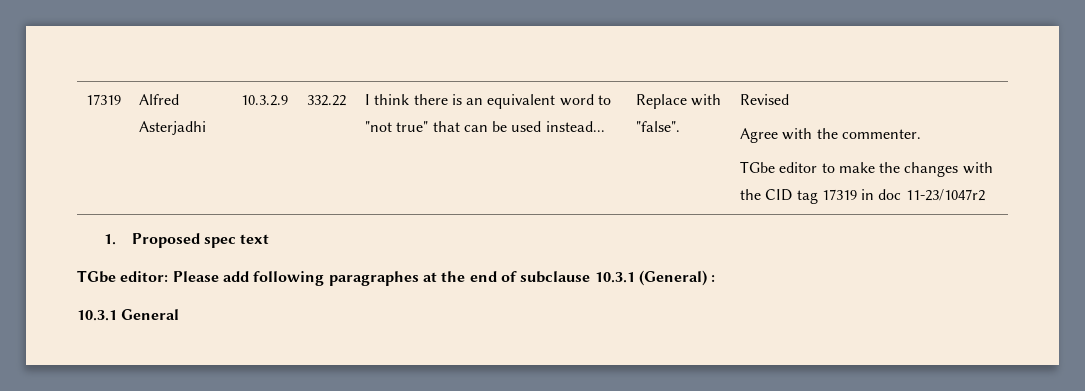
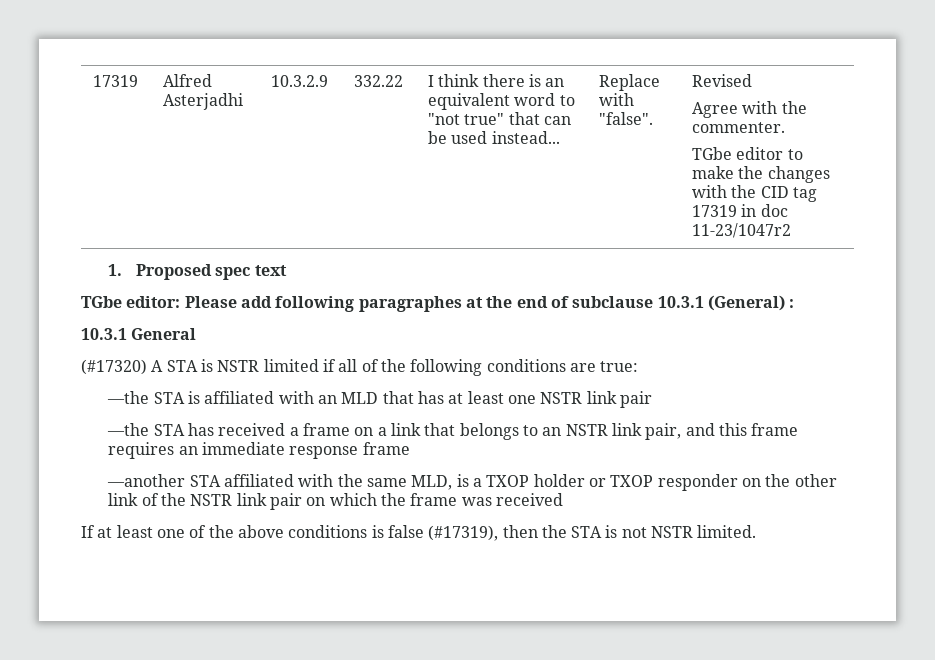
+ (#17320) A STA is NSTR limited if all of the following conditions are true:
+ —the STA is affiliated with an MLD that has at least one NSTR link pair
+ —the STA has received a frame on a link that belongs to an NSTR link pair, and this frame requires an immediate response frame
+ —another STA affiliated with the same MLD, is a TXOP holder or TXOP responder on the other link of the NSTR link pair on which the frame was received
+ If at least one of the above conditions is false (#17319), then the STA is not NSTR limited.

